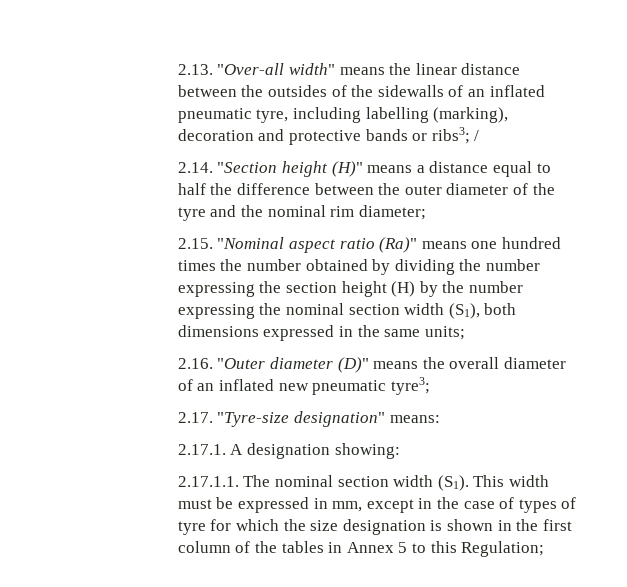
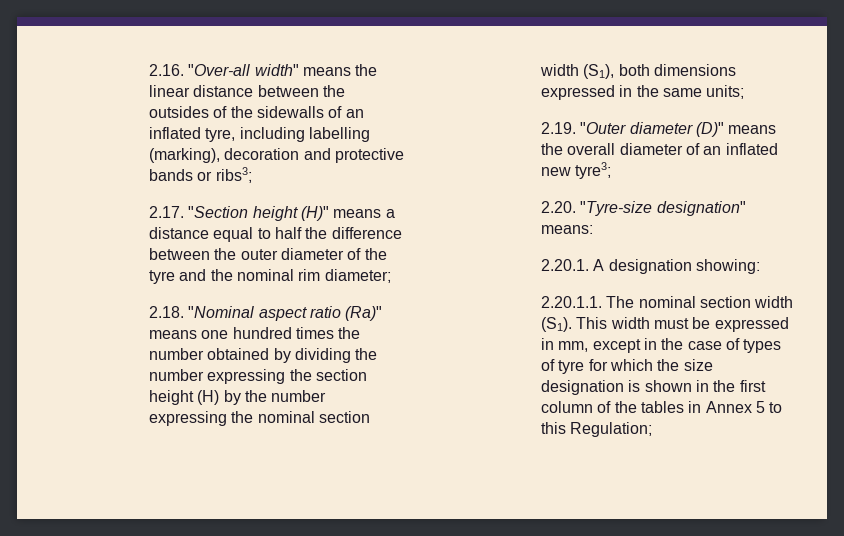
- 2.13. "Over-all width" means the linear distance between the outsides of the sidewalls of an inflated pneumatic tyre, including labelling (marking), decoration and protective bands or ribs3; /
- 2.14. "Section height (H)" means a distance equal to half the difference between the outer diameter of the tyre and the nominal rim diameter;
+ 2.16. "Over-all width" means the linear distance between the outsides of the sidewalls of an inflated tyre, including labelling (marking), decoration and protective bands or ribs3;
+ 2.17. "Section height (H)" means a distance equal to half the difference between the outer diameter of the tyre and the nominal rim diameter;
- 2.15. "Nominal aspect ratio (Ra)" means one hundred times the number obtained by dividing the number expressing the section height (H) by the number expressing the nominal section width (S1), both dimensions expressed in the same units;
+ 2.18. "Nominal aspect ratio (Ra)" means one hundred times the number obtained by dividing the number expressing the section height (H) by the number expressing the nominal section width (S1), both dimensions expressed in the same units;
- 2.16. "Outer diameter (D)" means the overall diameter of an inflated new pneumatic tyre3;
+ 2.19. "Outer diameter (D)" means the overall diameter of an inflated new tyre3;
- 2.17. "Tyre-size designation" means:
+ 2.20. "Tyre-size designation" means:
- 2.17.1. A designation showing:
+ 2.20.1. A designation showing:
- 2.17.1.1. The nominal section width (S1). This width must be expressed in mm, except in the case of types of tyre for which the size designation is shown in the first column of the tables in Annex 5 to this Regulation;
+ 2.20.1.1. The nominal section width (S1). This width must be expressed in mm, except in the case of types of tyre for which the size designation is shown in the first column of the tables in Annex 5 to this Regulation;

